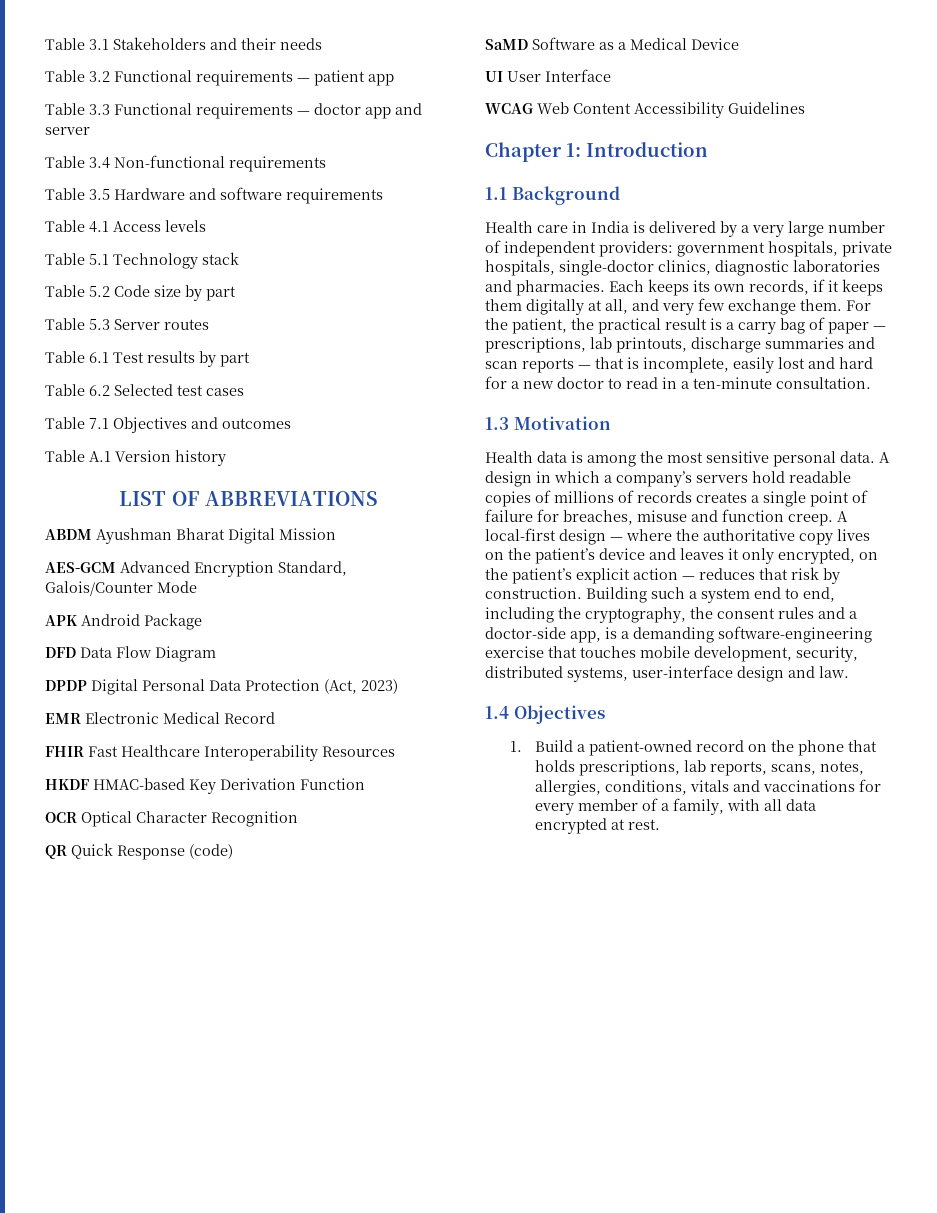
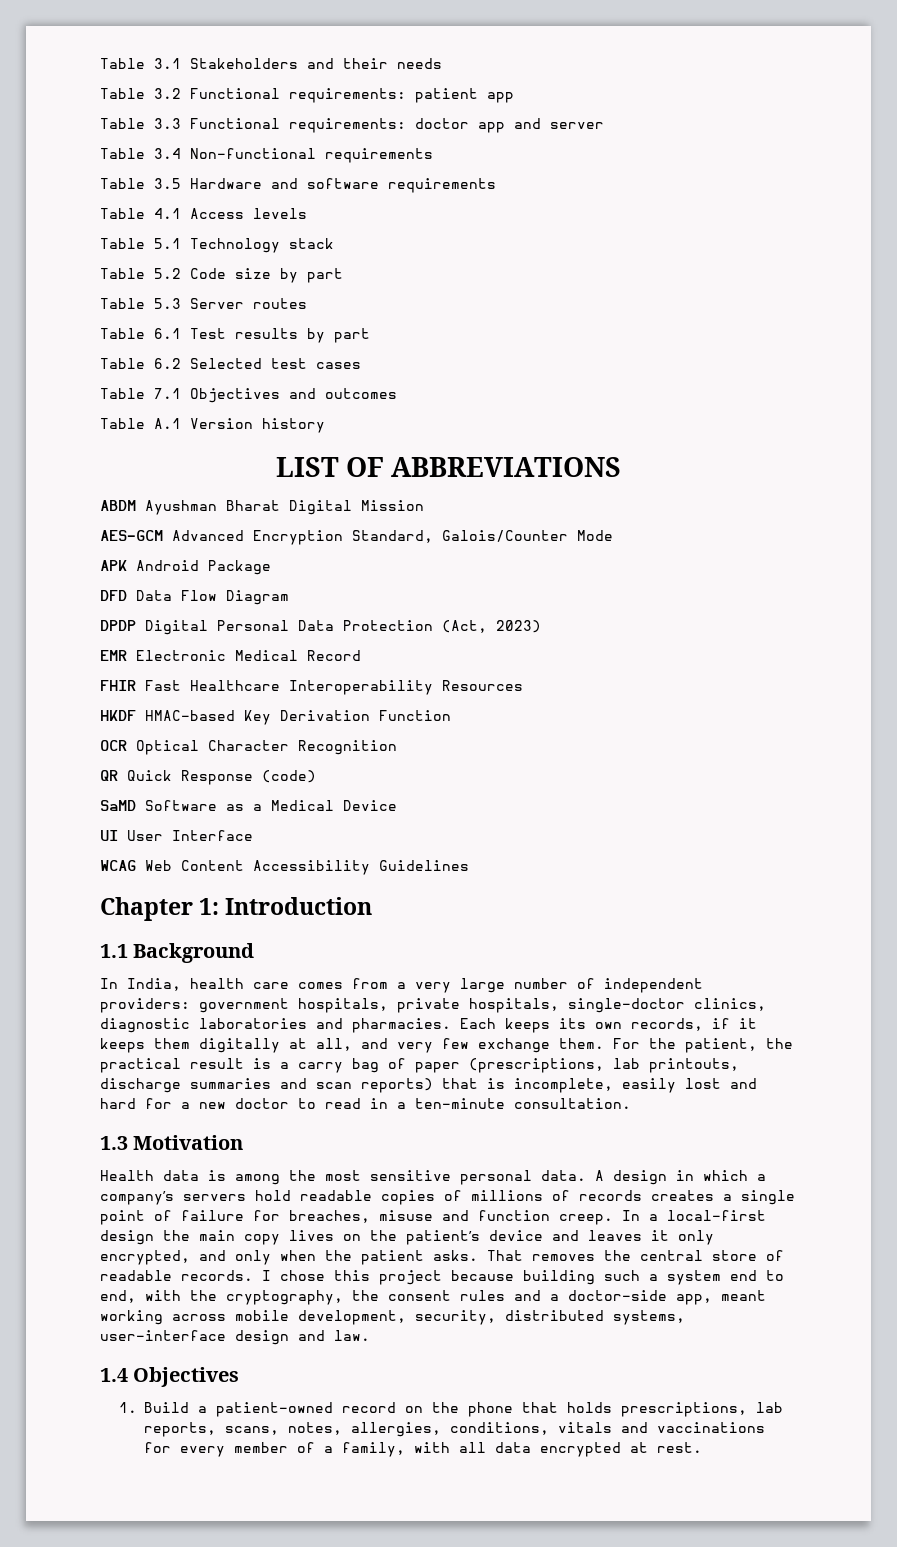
- Table 3.2 Functional requirements — patient app
+ Table 3.2 Functional requirements: patient app
- Table 3.3 Functional requirements — doctor app and server
+ Table 3.3 Functional requirements: doctor app and server
- Health care in India is delivered by a very large number of independent providers: government hospitals, private hospitals, single-doctor clinics, diagnostic laboratories and pharmacies.
+ In India, health care comes from a very large number of independent providers: government hospitals, private hospitals, single-doctor clinics, diagnostic laboratories and pharmacies.
- For the patient, the practical result is a carry bag of paper — prescriptions, lab printouts, discharge summaries and scan reports — that is incomplete, easily lost and hard for a new doctor to read in a ten-minute consultation.
+ For the patient, the practical result is a carry bag of paper (prescriptions, lab printouts, discharge summaries and scan reports) that is incomplete, easily lost and hard for a new doctor to read in a ten-minute consultation.
- A local-first design — where the authoritative copy lives on the patient’s device and leaves it only encrypted, on the patient’s explicit action — reduces that risk by construction. Building such a system end to end, including the cryptography, the consent rules and a doctor-side app, is a demanding software-engineering exercise that touches mobile development, security, distributed systems, user-interface design and law.
+ In a local-first design the main copy lives on the patient’s device and leaves it only encrypted, and only when the patient asks. That removes the central store of readable records. I chose this project because building such a system end to end, with the cryptography, the consent rules and a doctor-side app, meant working across mobile development, security, distributed systems, user-interface design and law.

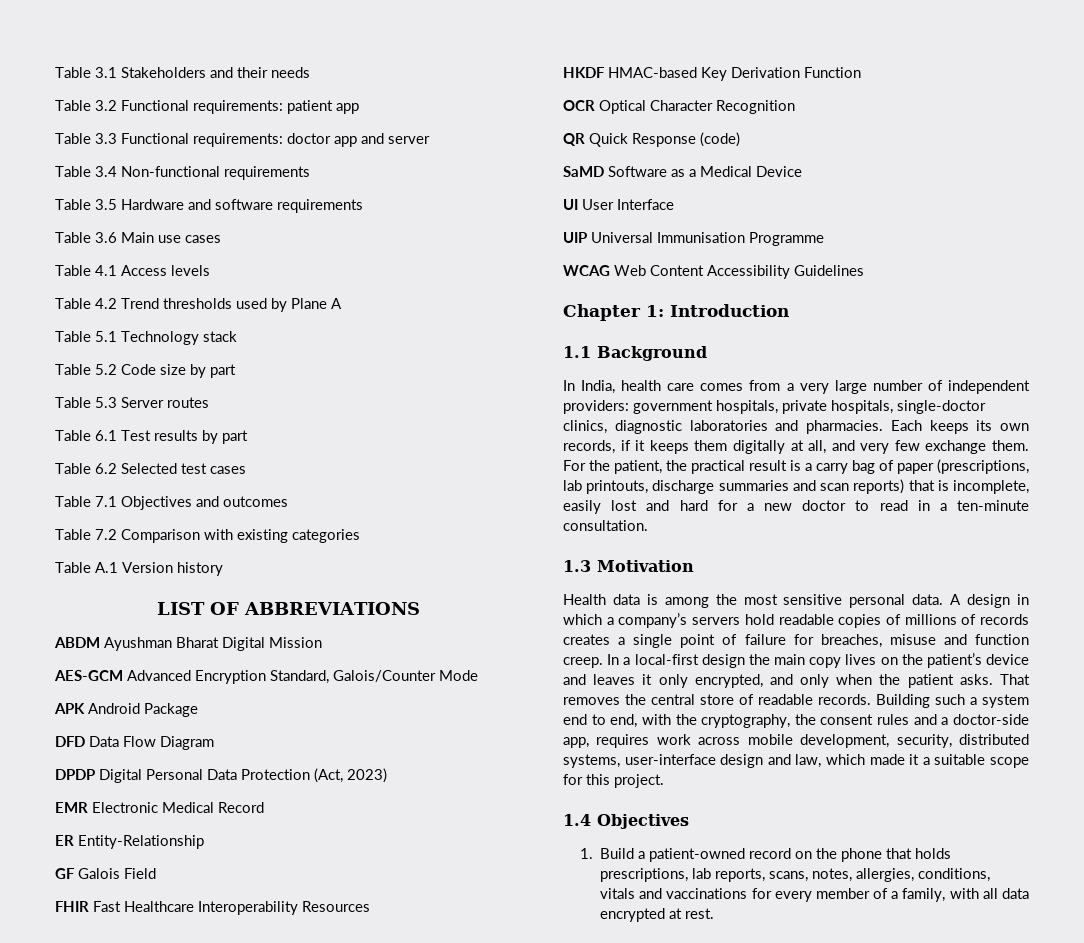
+ Table 3.6 Main use cases
+ Table 4.2 Trend thresholds used by Plane A
+ Table 7.2 Comparison with existing categories
+ ER Entity-Relationship
+ GF Galois Field
+ UIP Universal Immunisation Programme
- I chose this project because building such a system end to end, with the cryptography, the consent rules and a doctor-side app, meant working across mobile development, security, distributed systems, user-interface design and law.
+ Building such a system end to end, with the cryptography, the consent rules and a doctor-side app, requires work across mobile development, security, distributed systems, user-interface design and law, which made it a suitable scope for this project.

